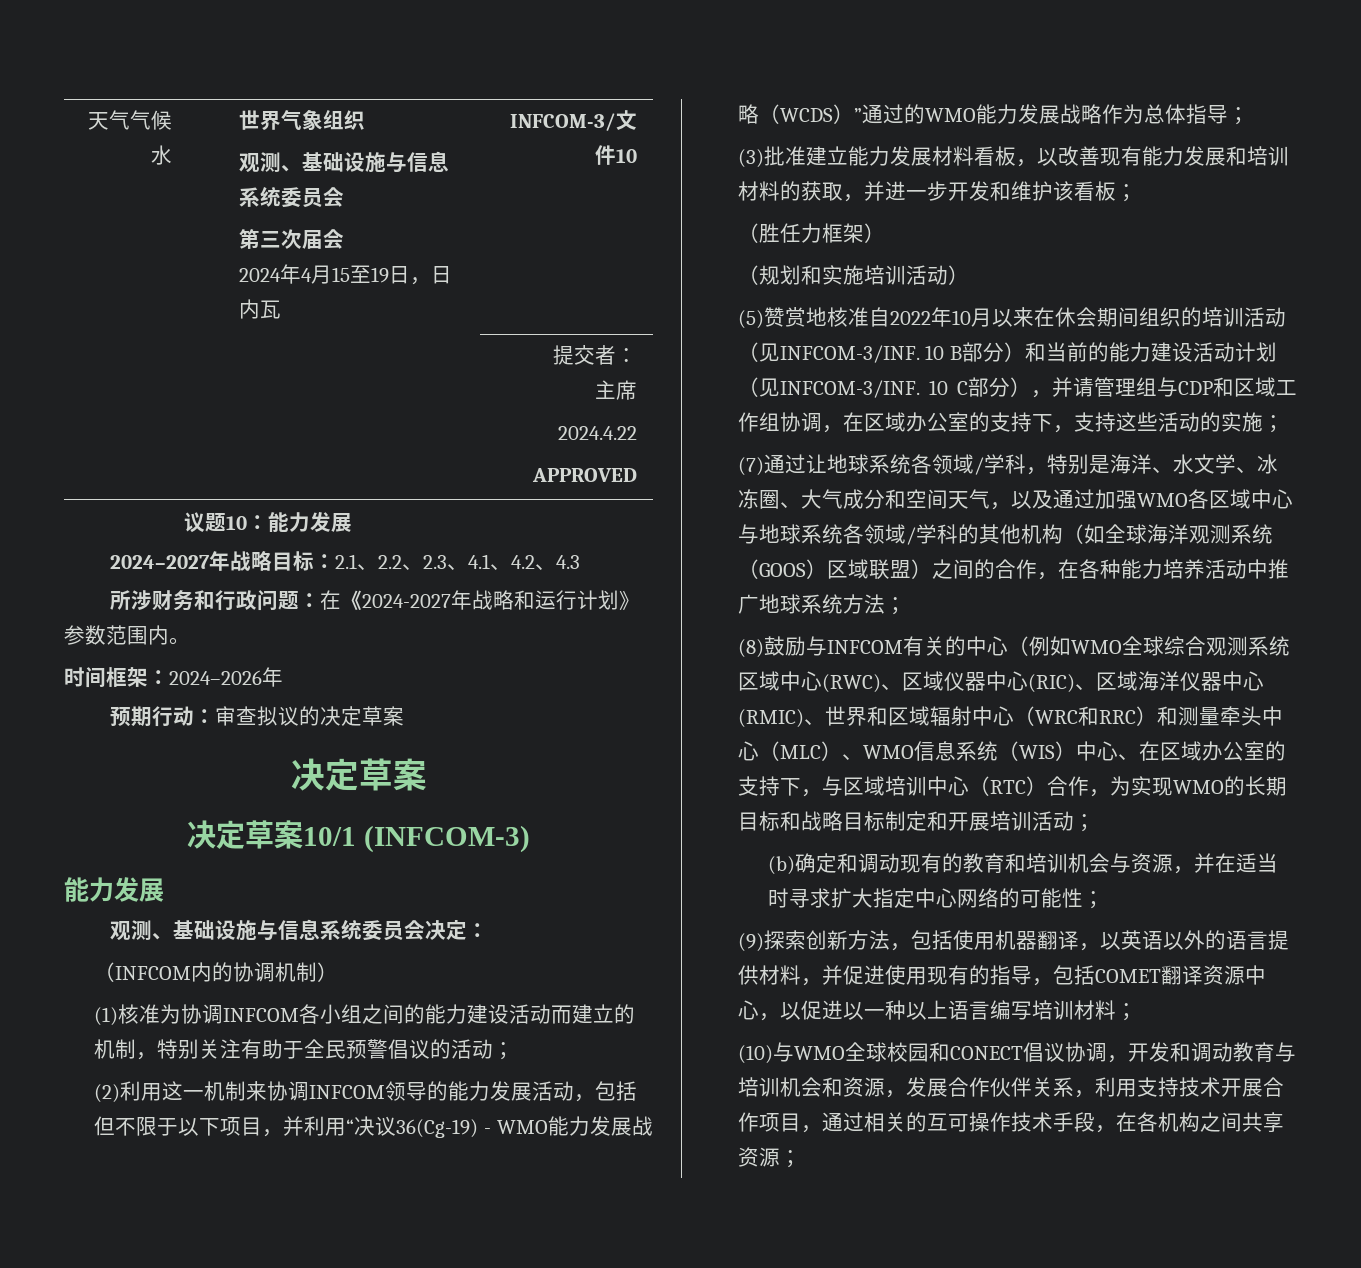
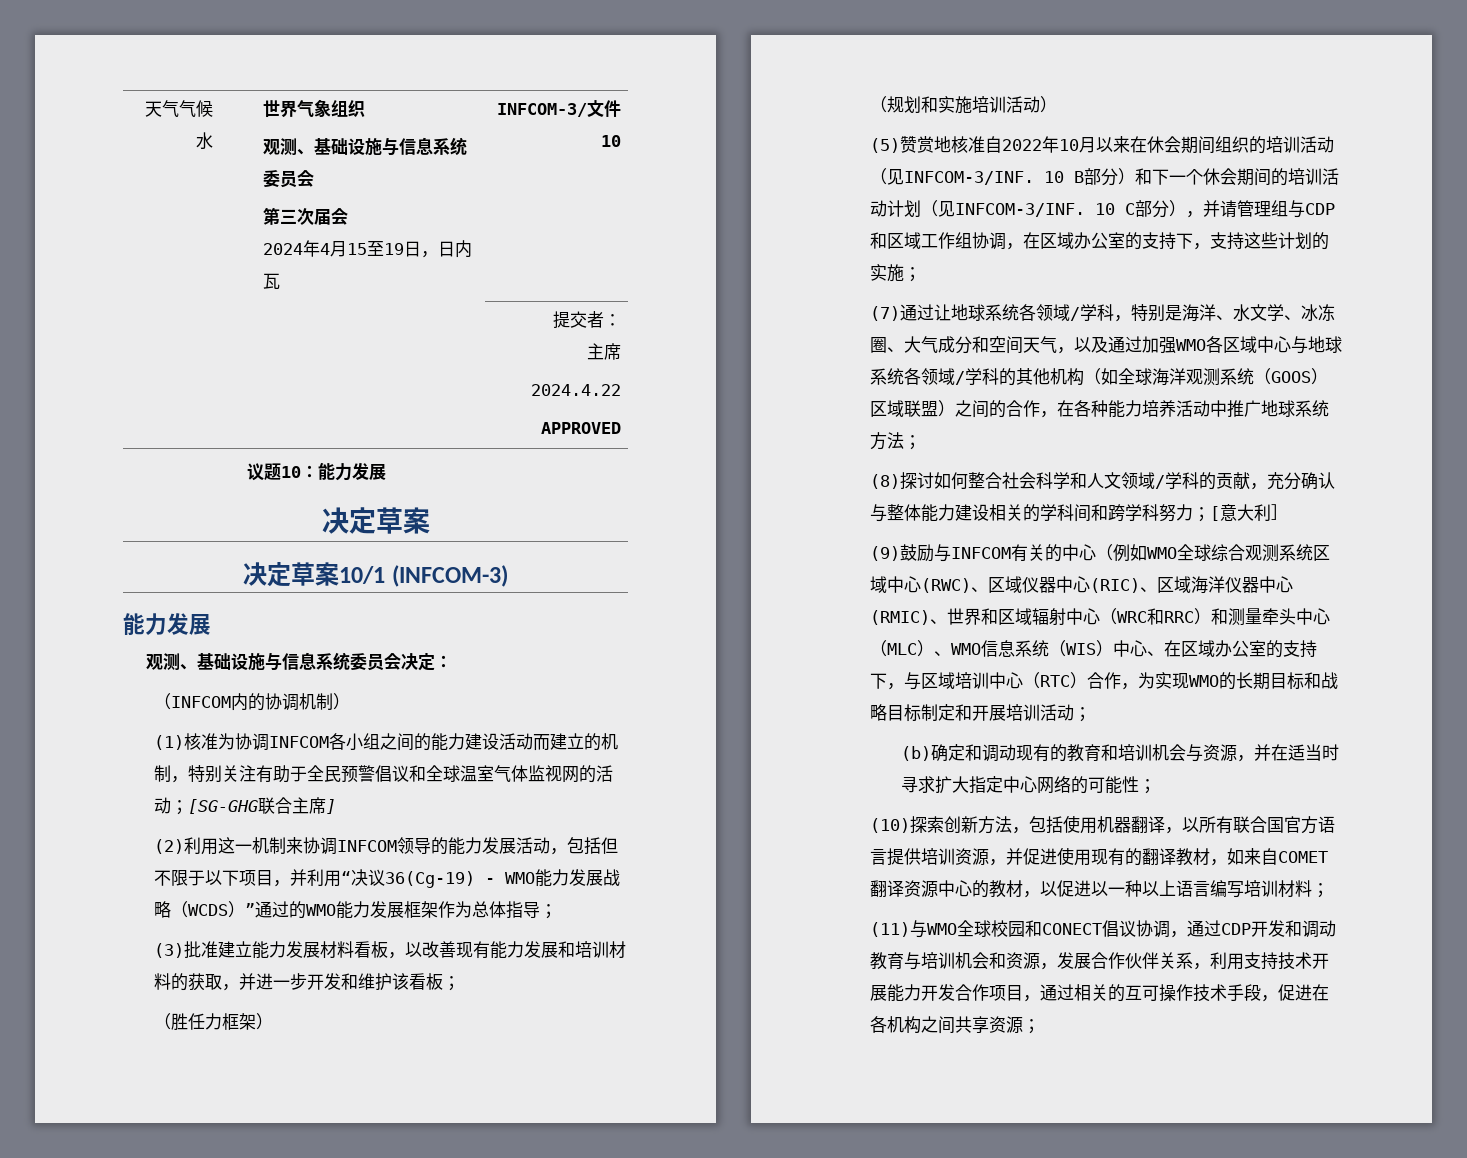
- 2024–2027年战略目标：2.1、2.2、2.3、4.1、4.2、4.3
- 所涉财务和行政问题：在《2024-2027年战略和运行计划》参数范围内。
- 时间框架：2024–2026年
- 预期行动：审查拟议的决定草案
- (1)核准为协调INFCOM各小组之间的能力建设活动而建立的机制，特别关注有助于全民预警倡议的活动；
+ (1)核准为协调INFCOM各小组之间的能力建设活动而建立的机制，特别关注有助于全民预警倡议和全球温室气体监视网的活动；[SG-GHG联合主席]
- (2)利用这一机制来协调INFCOM领导的能力发展活动，包括但不限于以下项目，并利用“决议36(Cg-19) - WMO能力发展战略（WCDS）”通过的WMO能力发展战略作为总体指导；
+ (2)利用这一机制来协调INFCOM领导的能力发展活动，包括但不限于以下项目，并利用“决议36(Cg-19) - WMO能力发展战略（WCDS）”通过的WMO能力发展框架作为总体指导；
- 10 B部分）和当前的能力建设活动计划（见INFCOM-3/INF.
+ 10 B部分）和下一个休会期间的培训活动计划（见INFCOM-3/INF.
- 10 C部分），并请管理组与CDP和区域工作组协调，在区域办公室的支持下，支持这些活动的实施；
+ 10 C部分），并请管理组与CDP和区域工作组协调，在区域办公室的支持下，支持这些计划的实施；
- (8)鼓励与INFCOM有关的中心（例如WMO全球综合观测系统区域中心(RWC)、区域仪器中心(RIC)、区域海洋仪器中心(RMIC)、世界和区域辐射中心（WRC和RRC）和测量牵头中心（MLC）、WMO信息系统（WIS）中心、在区域办公室的支持下，与区域培训中心（RTC）合作，为实现WMO的长期目标和战略目标制定和开展培训活动；
+ (8)探讨如何整合社会科学和人文领域/学科的贡献，充分确认与整体能力建设相关的学科间和跨学科努力；[意大利］
+ (9)鼓励与INFCOM有关的中心（例如WMO全球综合观测系统区域中心(RWC)、区域仪器中心(RIC)、区域海洋仪器中心(RMIC)、世界和区域辐射中心（WRC和RRC）和测量牵头中心（MLC）、WMO信息系统（WIS）中心、在区域办公室的支持下，与区域培训中心（RTC）合作，为实现WMO的长期目标和战略目标制定和开展培训活动；
- (9)探索创新方法，包括使用机器翻译，以英语以外的语言提供材料，并促进使用现有的指导，包括COMET翻译资源中心，以促进以一种以上语言编写培训材料；
+ (10)探索创新方法，包括使用机器翻译，以所有联合国官方语言提供培训资源，并促进使用现有的翻译教材，如来自COMET翻译资源中心的教材，以促进以一种以上语言编写培训材料；
- (10)与WMO全球校园和CONECT倡议协调，开发和调动教育与培训机会和资源，发展合作伙伴关系，利用支持技术开展合作项目，通过相关的互可操作技术手段，在各机构之间共享资源；
+ (11)与WMO全球校园和CONECT倡议协调，通过CDP开发和调动教育与培训机会和资源，发展合作伙伴关系，利用支持技术开展能力开发合作项目，通过相关的互可操作技术手段，促进在各机构之间共享资源；

